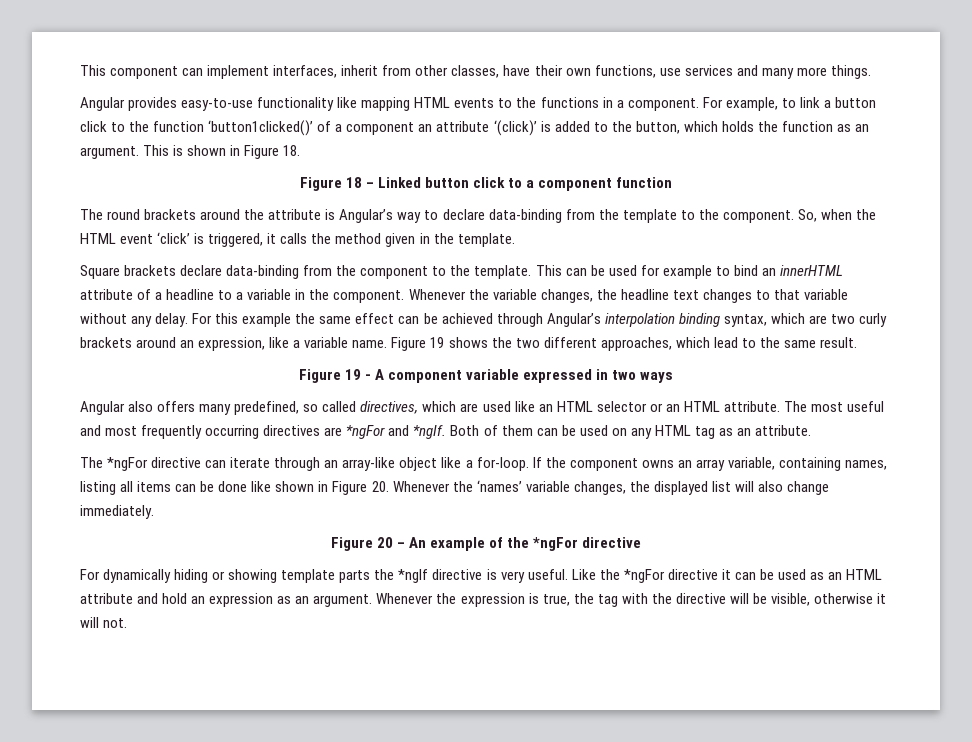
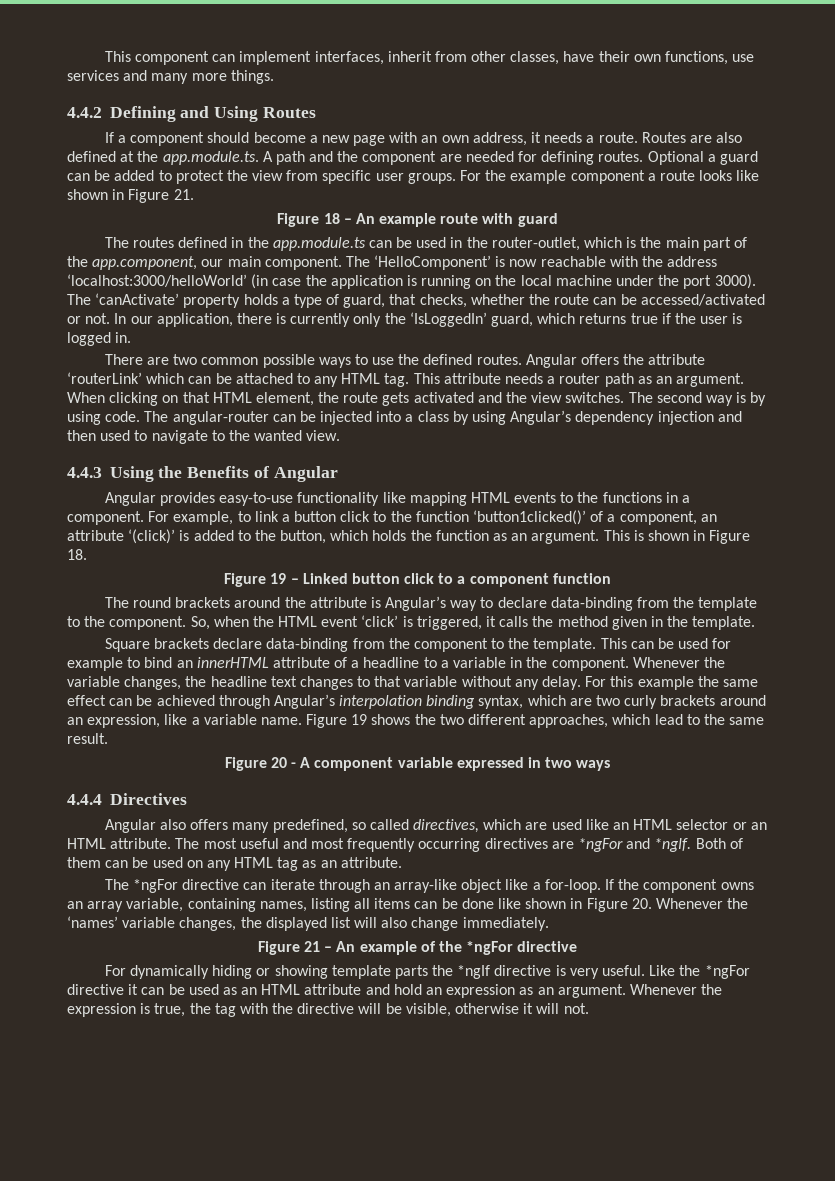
+ 4.4.2 Defining and Using Routes
+ If a component should become a new page with an own address, it needs a route. Routes are also defined at the app.module.ts. A path and the component are needed for defining routes. Optional a guard can be added to protect the view from specific user groups. For the example component a route looks like shown in Figure 21.
+ Figure 18 – An example route with guard
+ The routes defined in the app.module.ts can be used in the router-outlet, which is the main part of the app.component, our main component. The ‘HelloComponent’ is now reachable with the address ‘localhost:3000/helloWorld’ (in case the application is running on the local machine under the port 3000). The ‘canActivate’ property holds a type of guard, that checks, whether the route can be accessed/activated or not. In our application, there is currently only the ‘IsLoggedIn’ guard, which returns true if the user is logged in.
+ There are two common possible ways to use the defined routes. Angular offers the attribute ‘routerLink’ which can be attached to any HTML tag. This attribute needs a router path as an argument. When clicking on that HTML element, the route gets activated and the view switches. The second way is by using code. The angular-router can be injected into a class by using Angular’s dependency injection and then used to navigate to the wanted view.
+ 4.4.3 Using the Benefits of Angular
- For example, to link a button click to the function ‘button1clicked()’ of a component an attribute ‘(click)’ is added to the button, which holds the function as an argument.
+ For example, to link a button click to the function ‘button1clicked()’ of a component, an attribute ‘(click)’ is added to the button, which holds the function as an argument.
- Figure 18 – Linked button click to a component function
+ Figure 19 – Linked button click to a component function
- Figure 19 - A component variable expressed in two ways
+ Figure 20 - A component variable expressed in two ways
+ 4.4.4 Directives
- Figure 20 – An example of the *ngFor directive
+ Figure 21 – An example of the *ngFor directive

